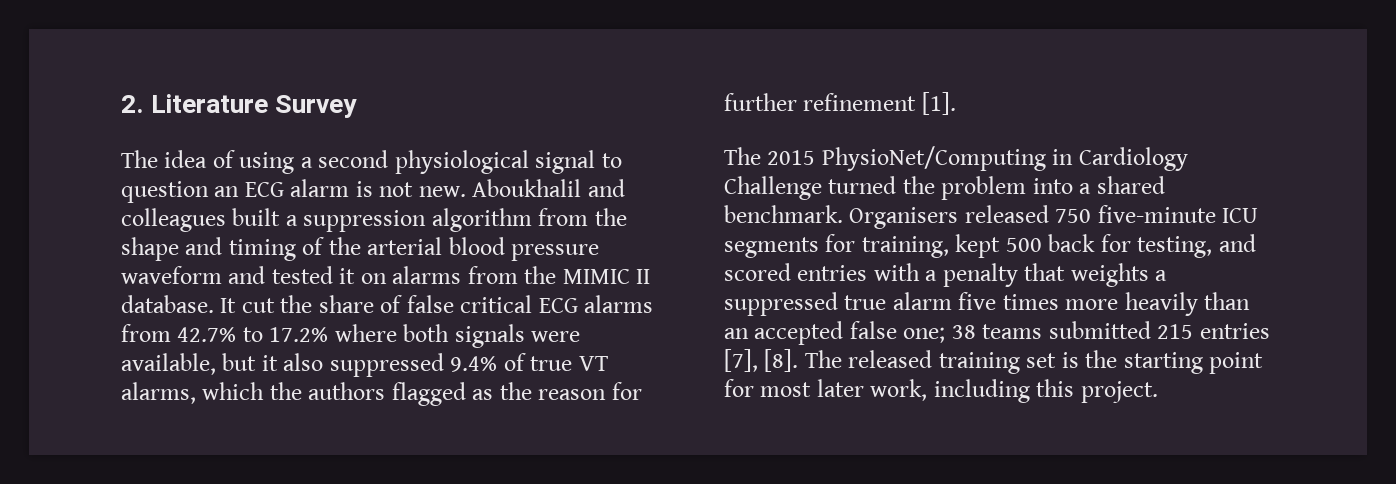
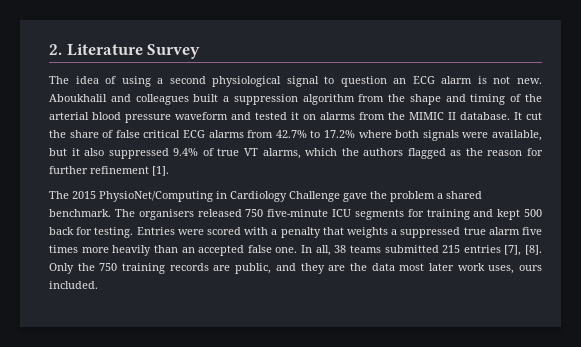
- The 2015 PhysioNet/Computing in Cardiology Challenge turned the problem into a shared benchmark.
+ The 2015 PhysioNet/Computing in Cardiology Challenge gave the problem a shared benchmark.
- Organisers released 750 five-minute ICU segments for training, kept 500 back for testing, and scored entries with a penalty that weights a suppressed true alarm five times more heavily than an accepted false one; 38 teams submitted 215 entries [7], [8].
+ The organisers released 750 five-minute ICU segments for training and kept 500 back for testing. Entries were scored with a penalty that weights a suppressed true alarm five times more heavily than an accepted false one. In all, 38 teams submitted 215 entries [7], [8].
- The released training set is the starting point for most later work, including this project.
+ Only the 750 training records are public, and they are the data most later work uses, ours included.

